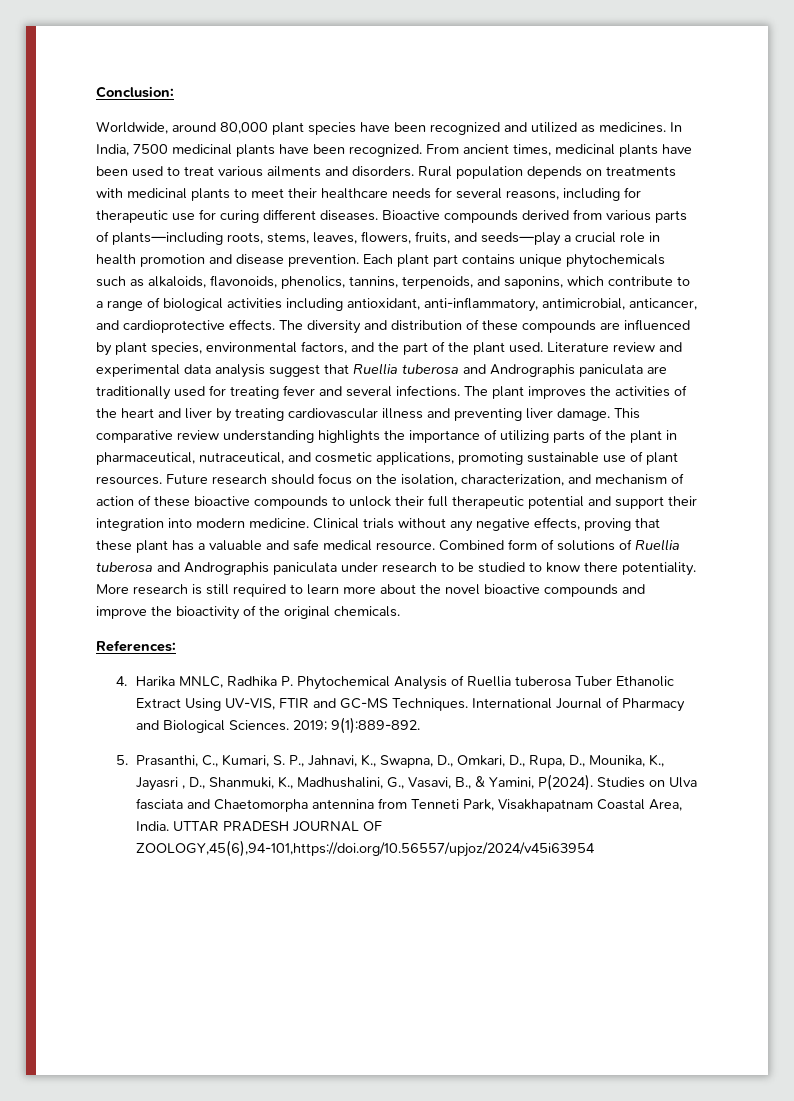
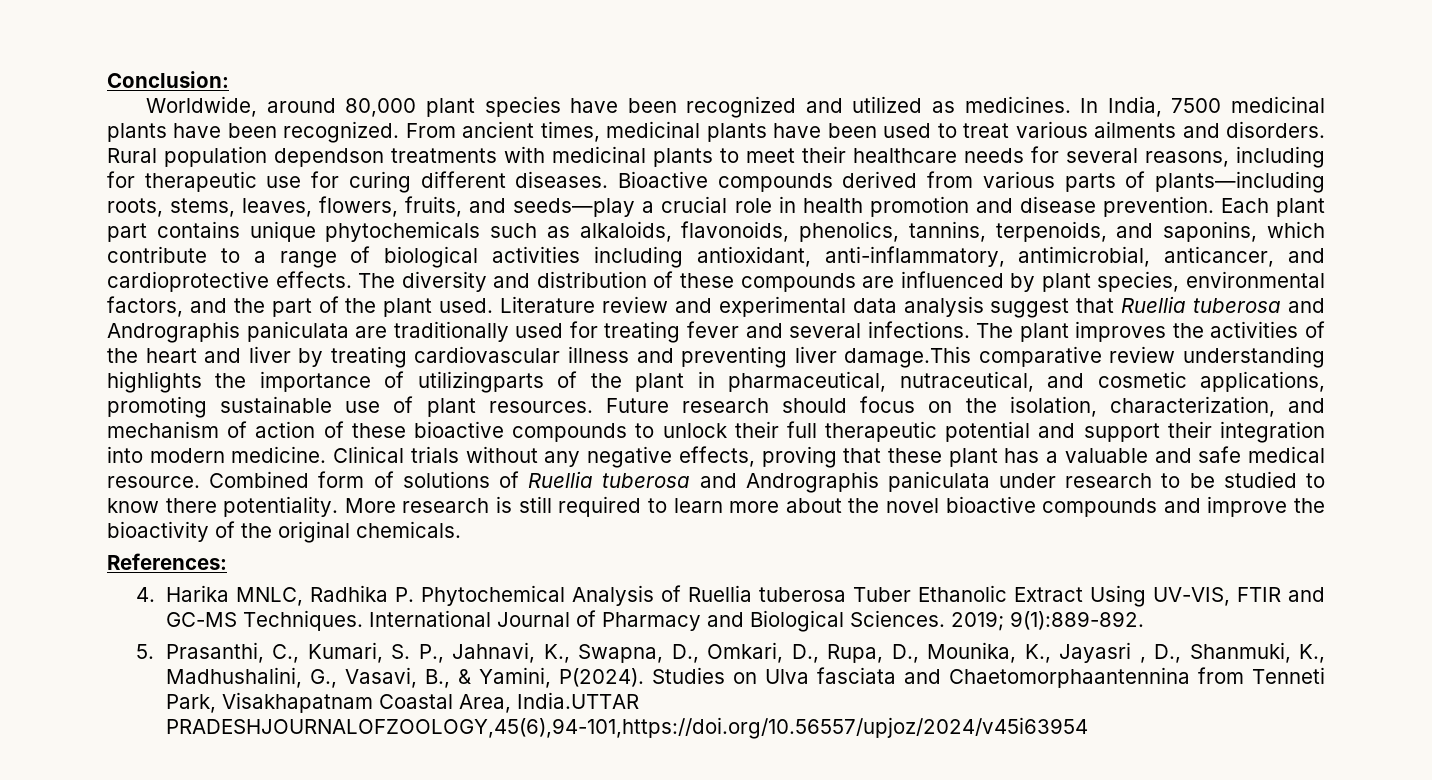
- Rural population depends on treatments with medicinal plants to meet their healthcare needs for several reasons, including for therapeutic use for curing different diseases.
+ Rural population dependson treatments with medicinal plants to meet their healthcare needs for several reasons, including for therapeutic use for curing different diseases.
- The plant improves the activities of the heart and liver by treating cardiovascular illness and preventing liver damage. This comparative review understanding highlights the importance of utilizing parts of the plant in pharmaceutical, nutraceutical, and cosmetic applications, promoting sustainable use of plant resources.
+ The plant improves the activities of the heart and liver by treating cardiovascular illness and preventing liver damage.This comparative review understanding highlights the importance of utilizingparts of the plant in pharmaceutical, nutraceutical, and cosmetic applications, promoting sustainable use of plant resources.
- Studies on Ulva fasciata and Chaetomorpha antennina from Tenneti Park, Visakhapatnam Coastal Area, India. UTTAR PRADESH JOURNAL OF ZOOLOGY,45(6),94-101,https://doi.org/10.56557/upjoz/2024/v45i63954
+ Studies on Ulva fasciata and Chaetomorphaantennina from Tenneti Park, Visakhapatnam Coastal Area, India.UTTAR PRADESHJOURNALOFZOOLOGY,45(6),94-101,https://doi.org/10.56557/upjoz/2024/v45i63954

